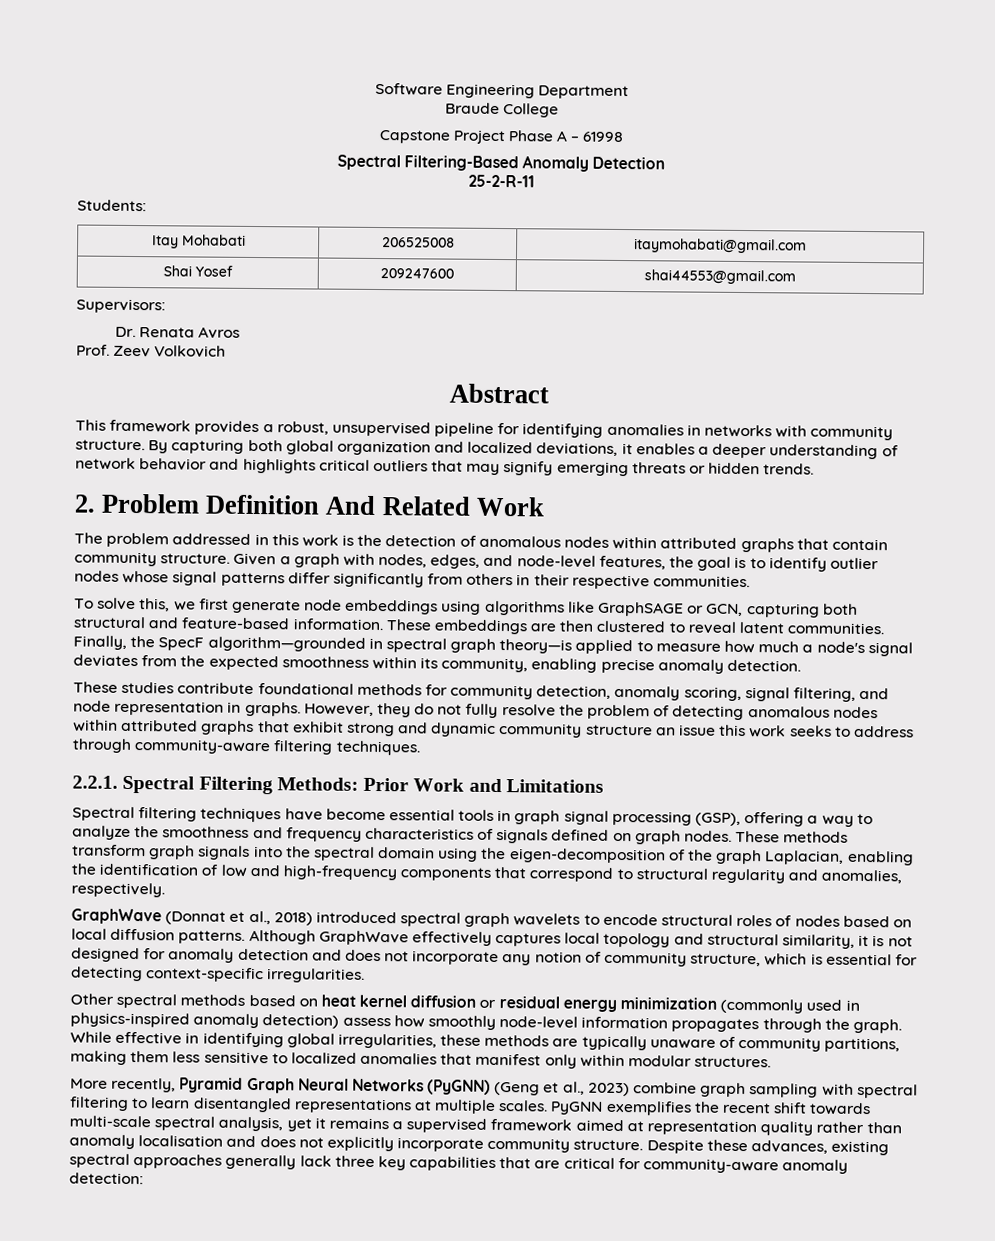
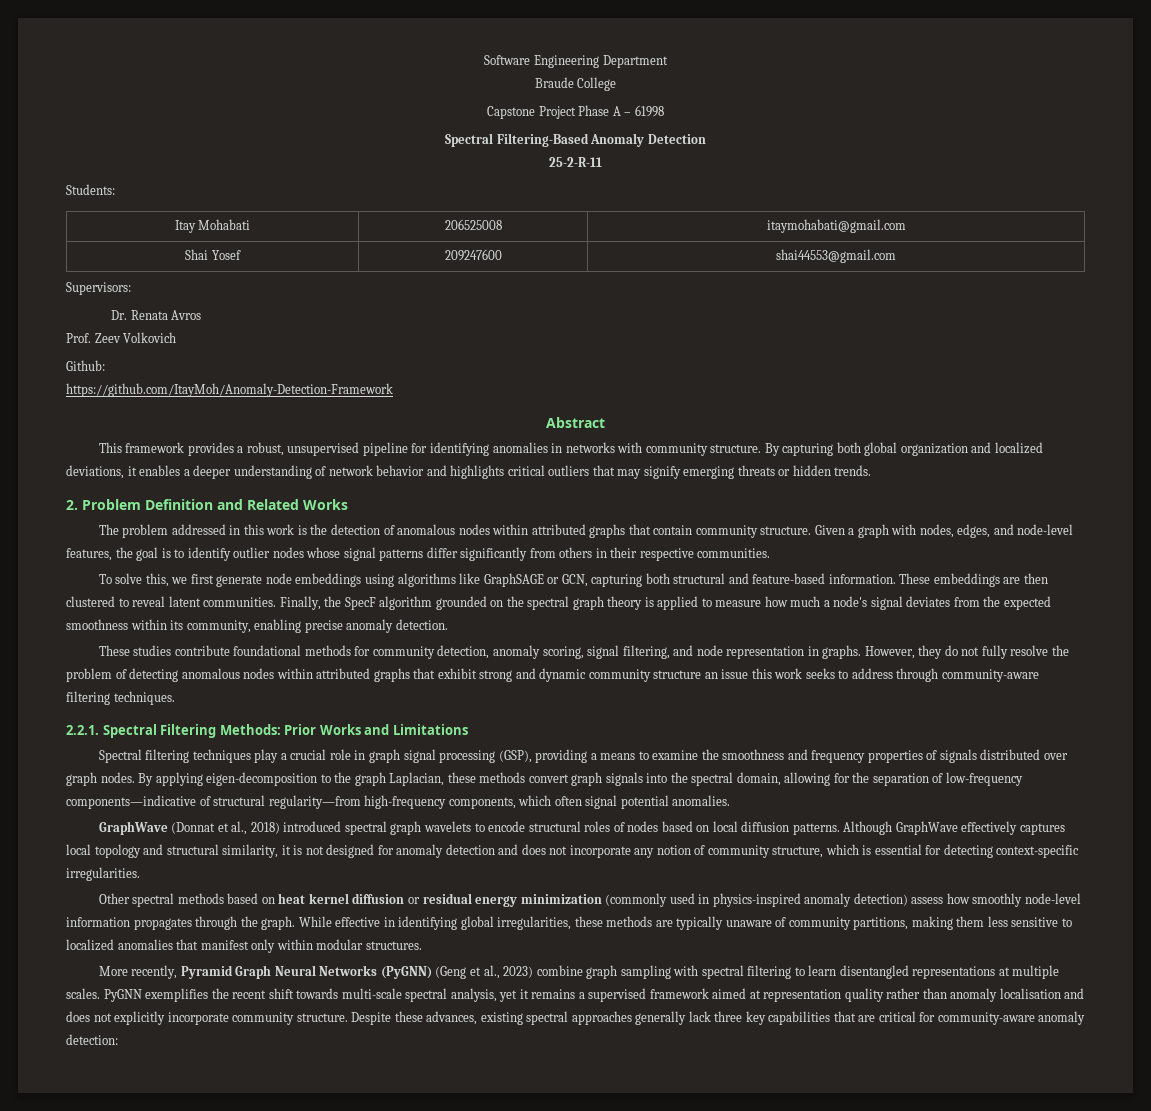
+ Github:
+ https://github.com/ItayMoh/Anomaly-Detection-Framework
- 2. Problem Definition And Related Work
+ 2. Problem Definition and Related Works
- Finally, the SpecF algorithm—grounded in spectral graph theory—is applied to measure how much a node's signal deviates from the expected smoothness within its community, enabling precise anomaly detection.
+ Finally, the SpecF algorithm grounded on the spectral graph theory is applied to measure how much a node's signal deviates from the expected smoothness within its community, enabling precise anomaly detection.
- 2.2.1. Spectral Filtering Methods: Prior Work and Limitations
+ 2.2.1. Spectral Filtering Methods: Prior Works and Limitations
- Spectral filtering techniques have become essential tools in graph signal processing (GSP), offering a way to analyze the smoothness and frequency characteristics of signals defined on graph nodes. These methods transform graph signals into the spectral domain using the eigen-decomposition of the graph Laplacian, enabling the identification of low and high-frequency components that correspond to structural regularity and anomalies, respectively.
+ Spectral filtering techniques play a crucial role in graph signal processing (GSP), providing a means to examine the smoothness and frequency properties of signals distributed over graph nodes. By applying eigen-decomposition to the graph Laplacian, these methods convert graph signals into the spectral domain, allowing for the separation of low-frequency components—indicative of structural regularity—from high-frequency components, which often signal potential anomalies.

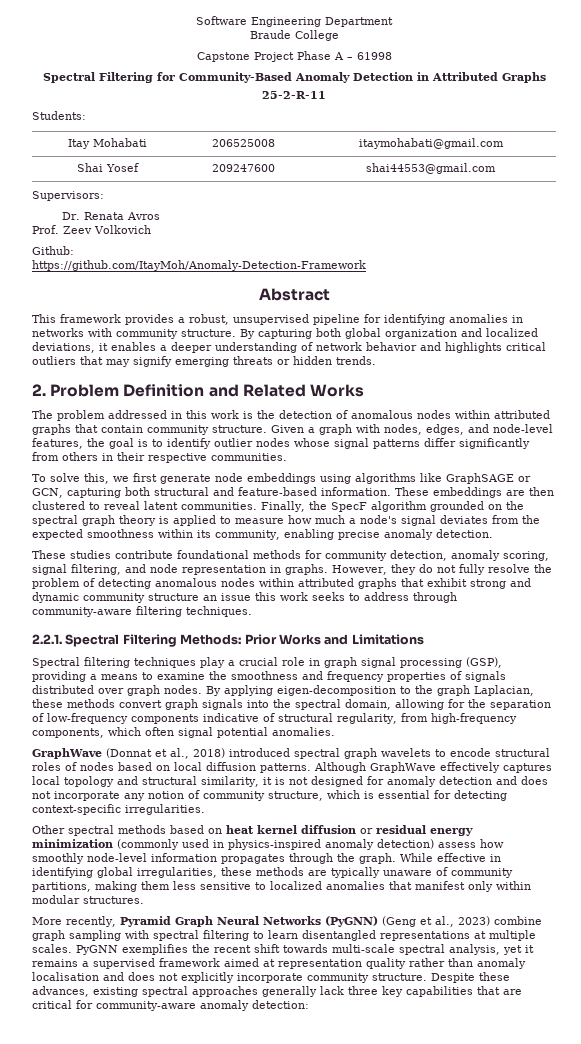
- Spectral Filtering-Based Anomaly Detection
+ Spectral Filtering for Community-Based Anomaly Detection in Attributed Graphs
- By applying eigen-decomposition to the graph Laplacian, these methods convert graph signals into the spectral domain, allowing for the separation of low-frequency components—indicative of structural regularity—from high-frequency components, which often signal potential anomalies.
+ By applying eigen-decomposition to the graph Laplacian, these methods convert graph signals into the spectral domain, allowing for the separation of low-frequency components indicative of structural regularity, from high-frequency components, which often signal potential anomalies.

